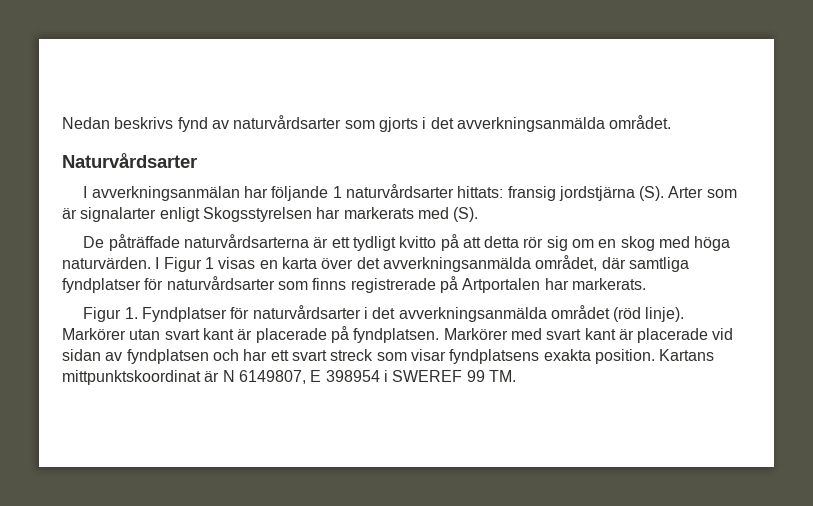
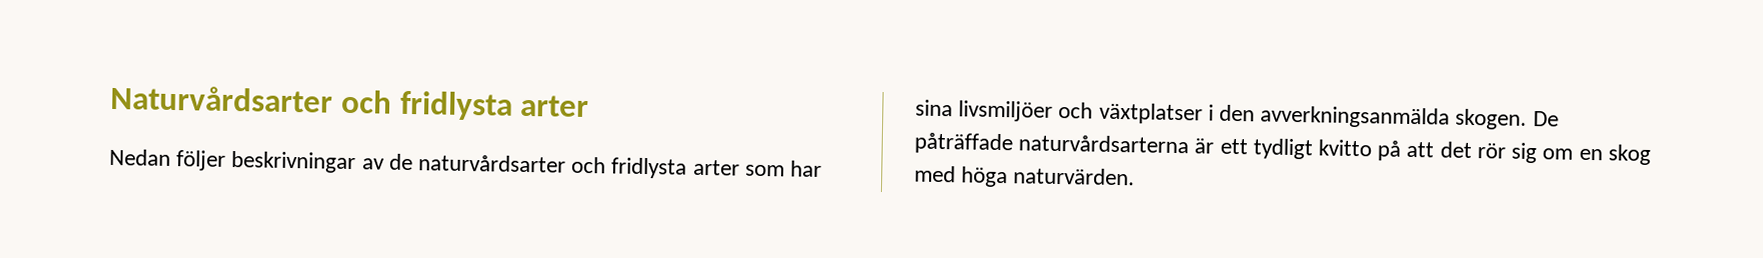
- Nedan beskrivs fynd av naturvårdsarter som gjorts i det avverkningsanmälda området.
- Naturvårdsarter
- I avverkningsanmälan har följande 1 naturvårdsarter hittats: fransig jordstjärna (S). Arter som är signalarter enligt Skogsstyrelsen har markerats med (S).
- De påträffade naturvårdsarterna är ett tydligt kvitto på att detta rör sig om en skog med höga naturvärden. I Figur 1 visas en karta över det avverkningsanmälda området, där samtliga fyndplatser för naturvårdsarter som finns registrerade på Artportalen har markerats.
- Figur 1. Fyndplatser för naturvårdsarter i det avverkningsanmälda området (röd linje). Markörer utan svart kant är placerade på fyndplatsen. Markörer med svart kant är placerade vid sidan av fyndplatsen och har ett svart streck som visar fyndplatsens exakta position. Kartans mittpunktskoordinat är N 6149807, E 398954 i SWEREF 99 TM.
+ Naturvårdsarter och fridlysta arter
+ Nedan följer beskrivningar av de naturvårdsarter och fridlysta arter som har sina livsmiljöer och växtplatser i den avverkningsanmälda skogen. De påträffade naturvårdsarterna är ett tydligt kvitto på att det rör sig om en skog med höga naturvärden.

